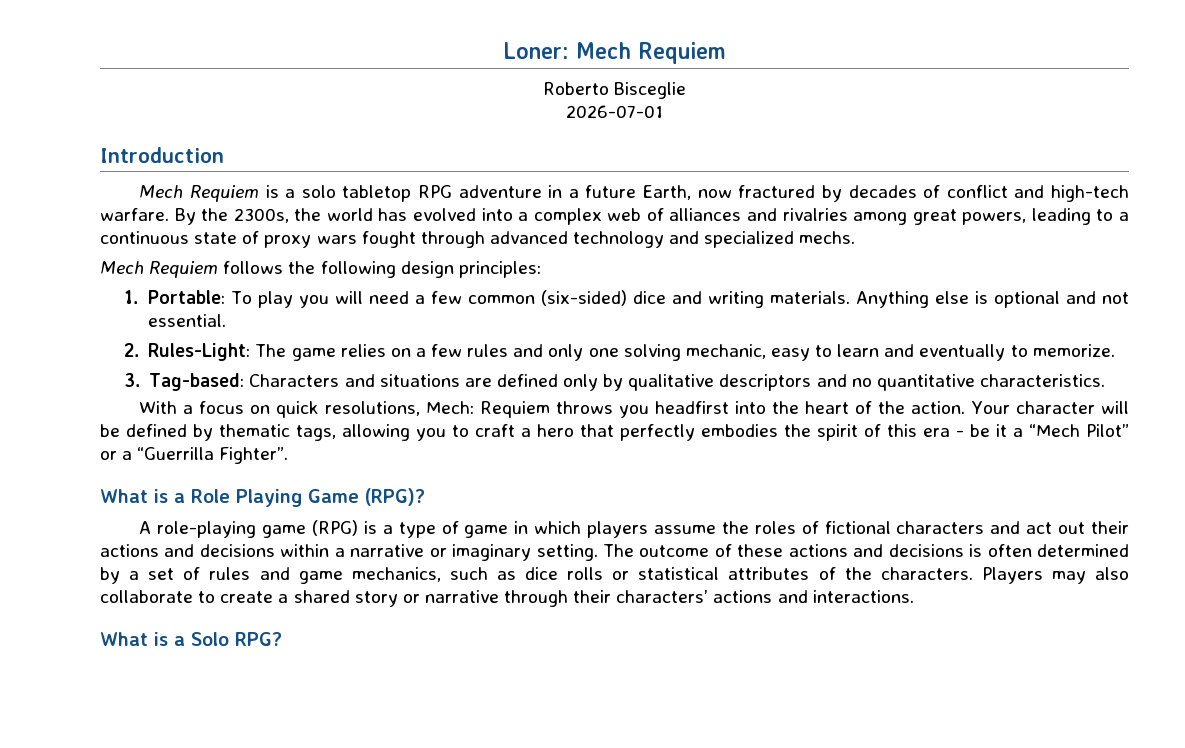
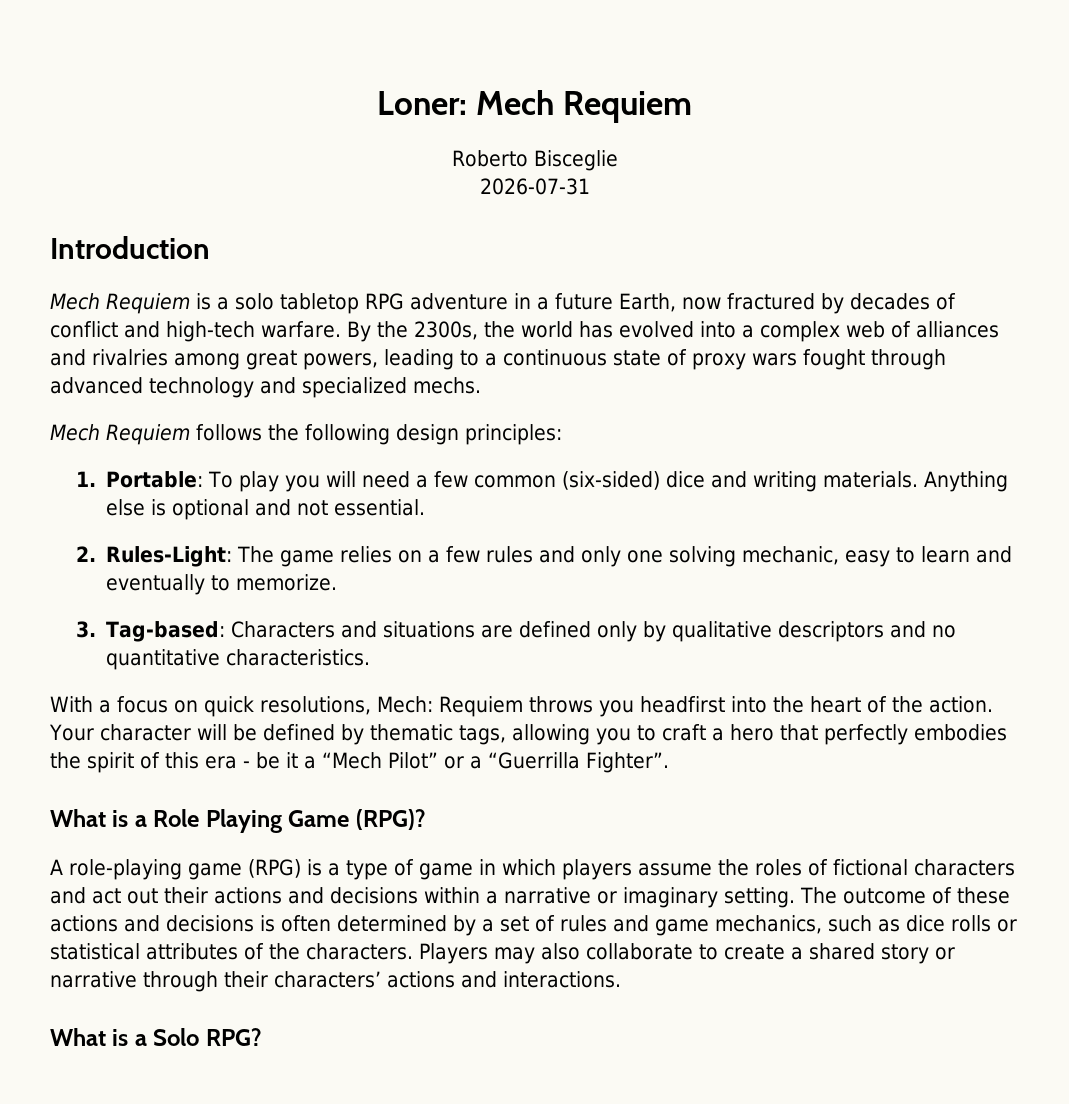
- 2026-07-01
+ 2026-07-31

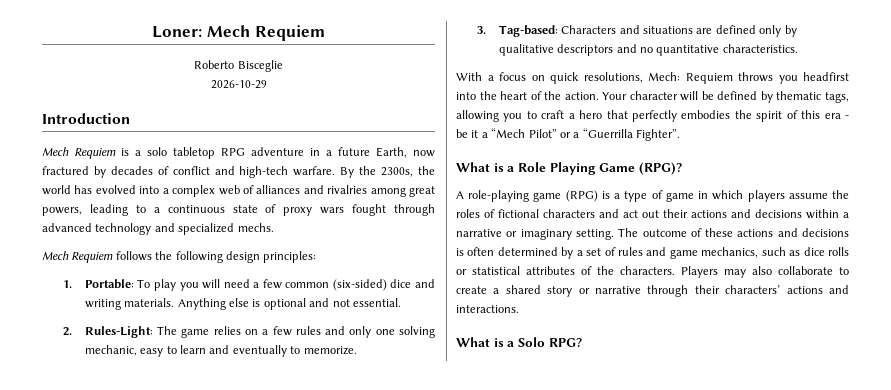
- 2026-07-31
+ 2026-10-29

